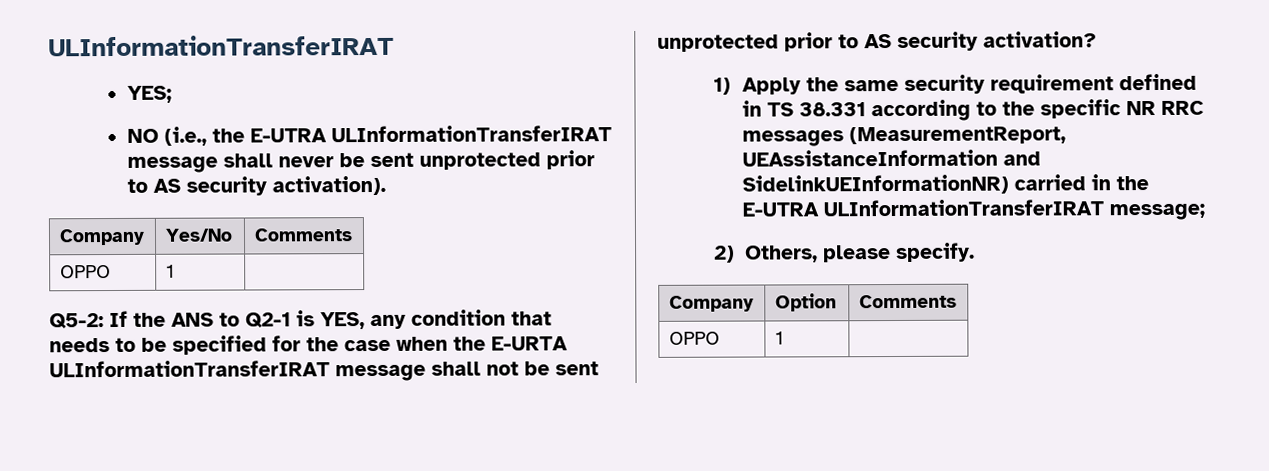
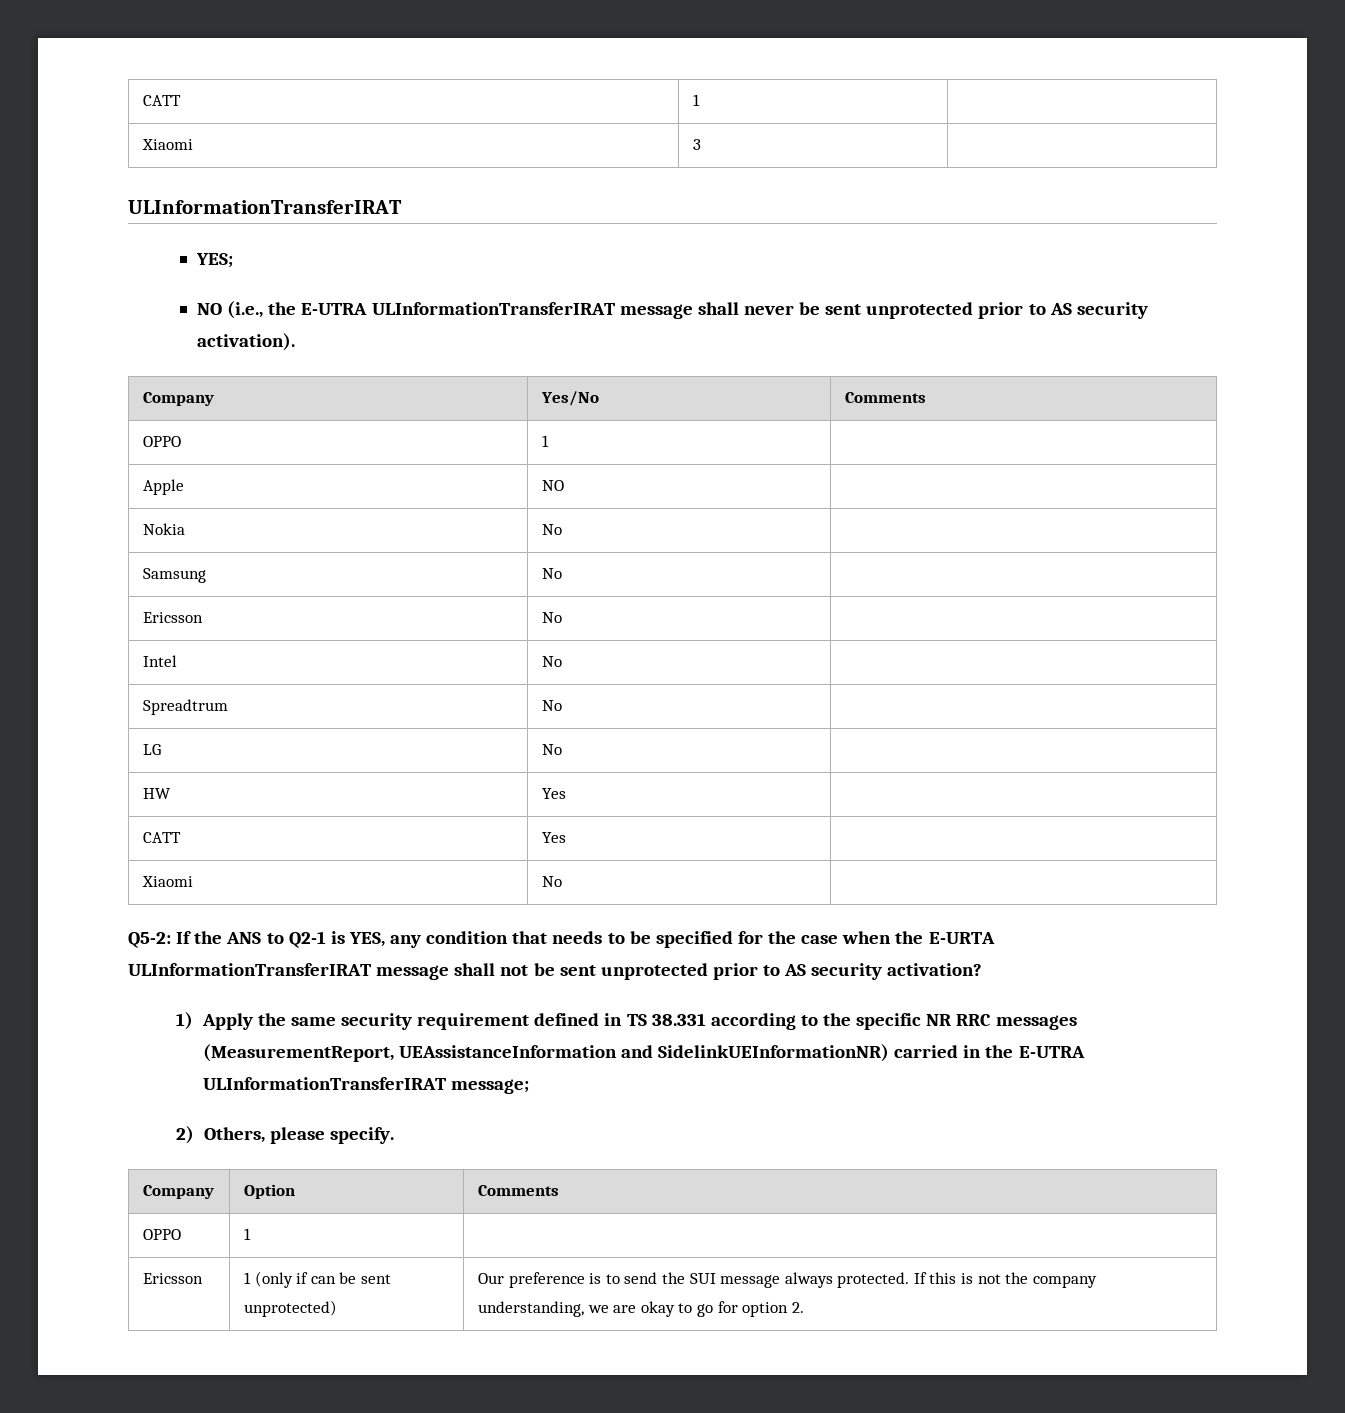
+ CATT | 1 |
+ Xiaomi | 3 |
+ Apple | NO |
+ Nokia | No |
+ Samsung | No |
+ Ericsson | No |
+ Intel | No |
+ Spreadtrum | No |
+ LG | No |
+ HW | Yes |
+ CATT | Yes |
+ Xiaomi | No |
+ Ericsson | 1 (only if can be sent unprotected) | Our preference is to send the SUI message always protected. If this is not the company understanding, we are okay to go for option 2.

